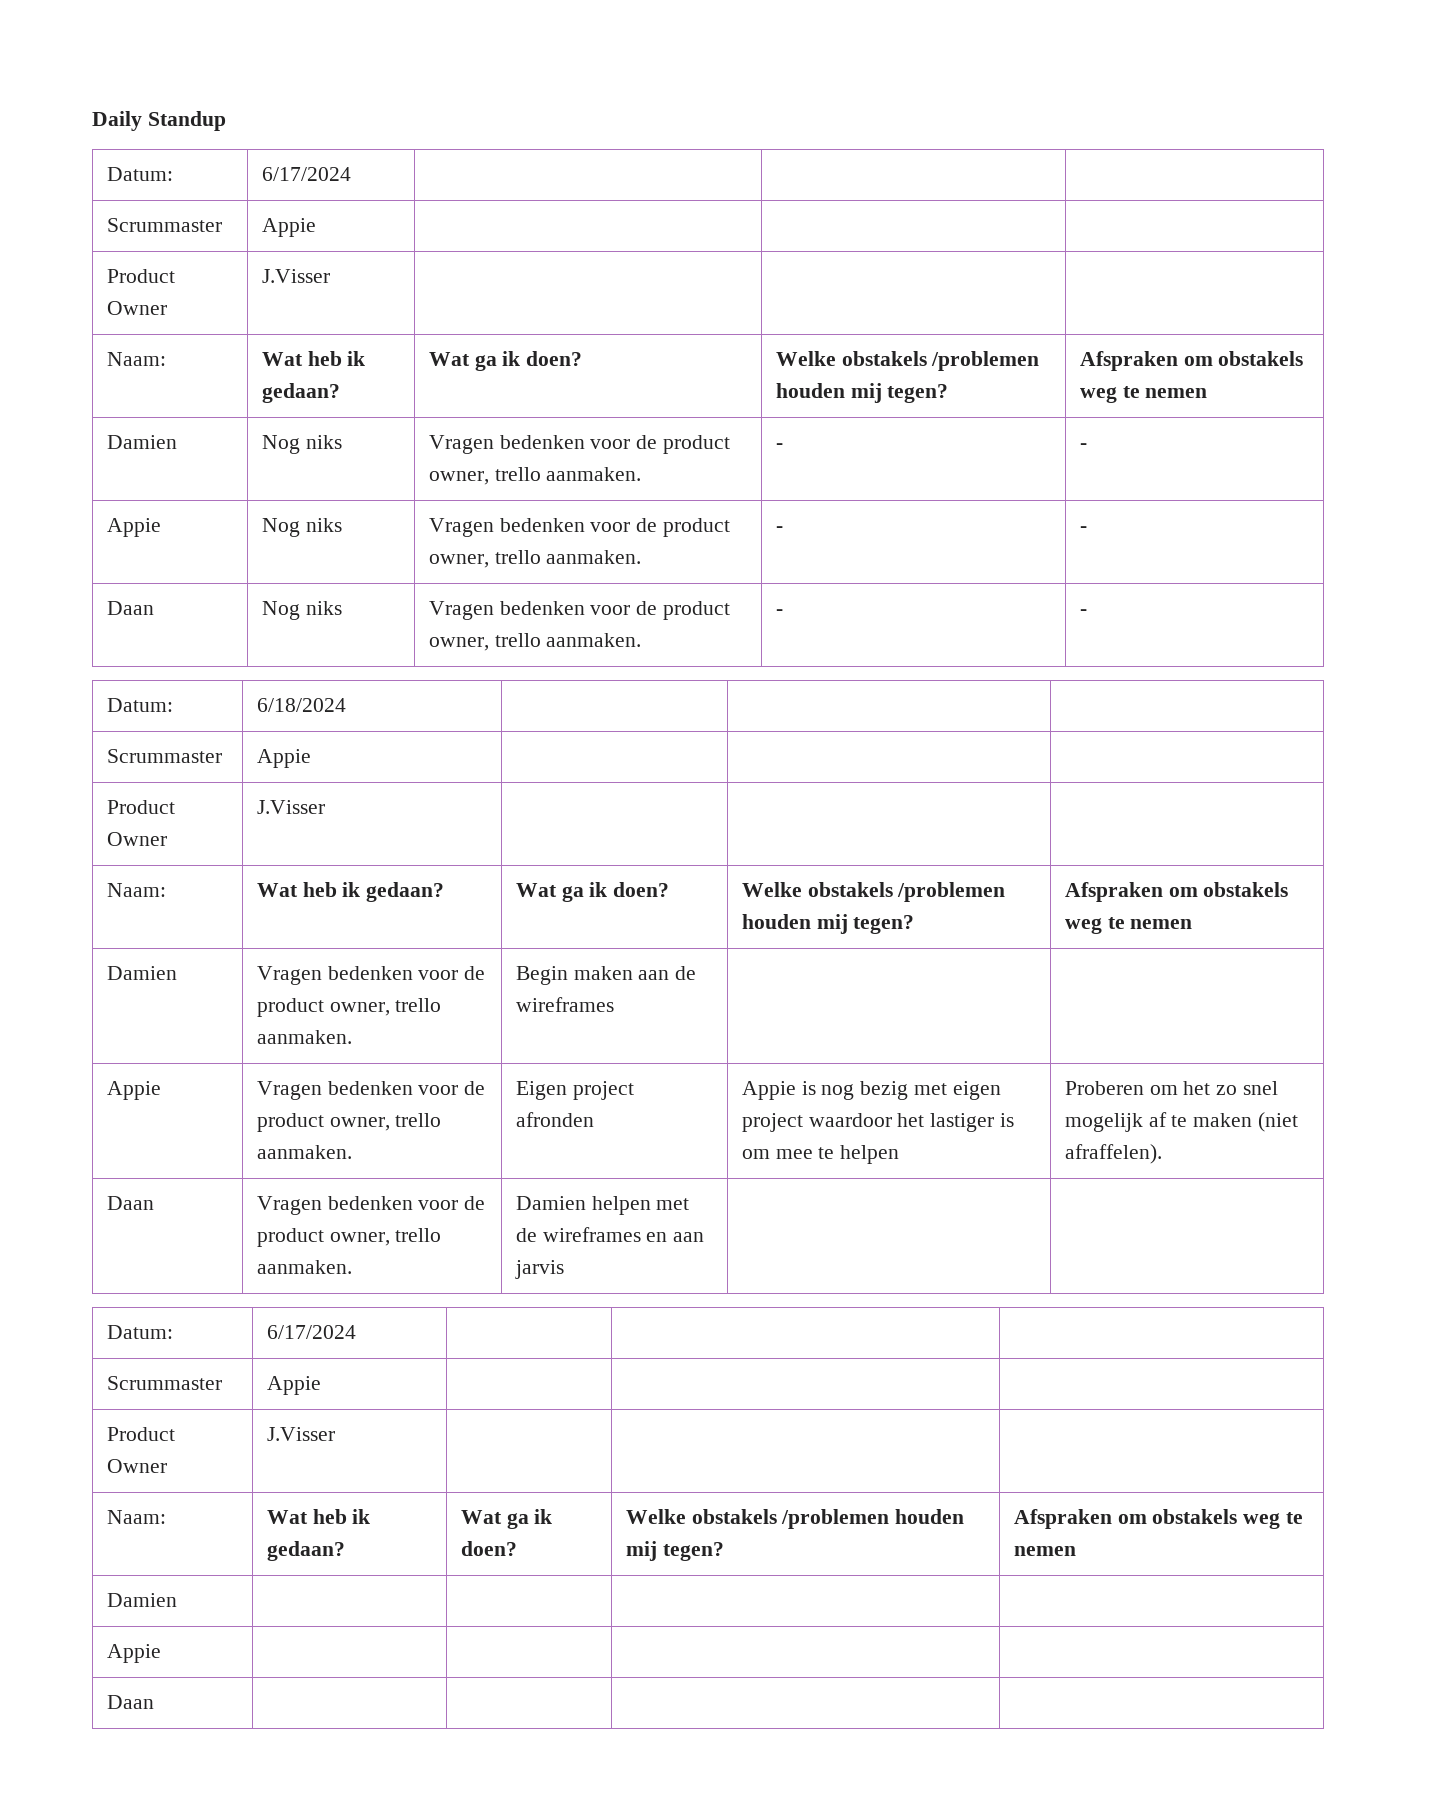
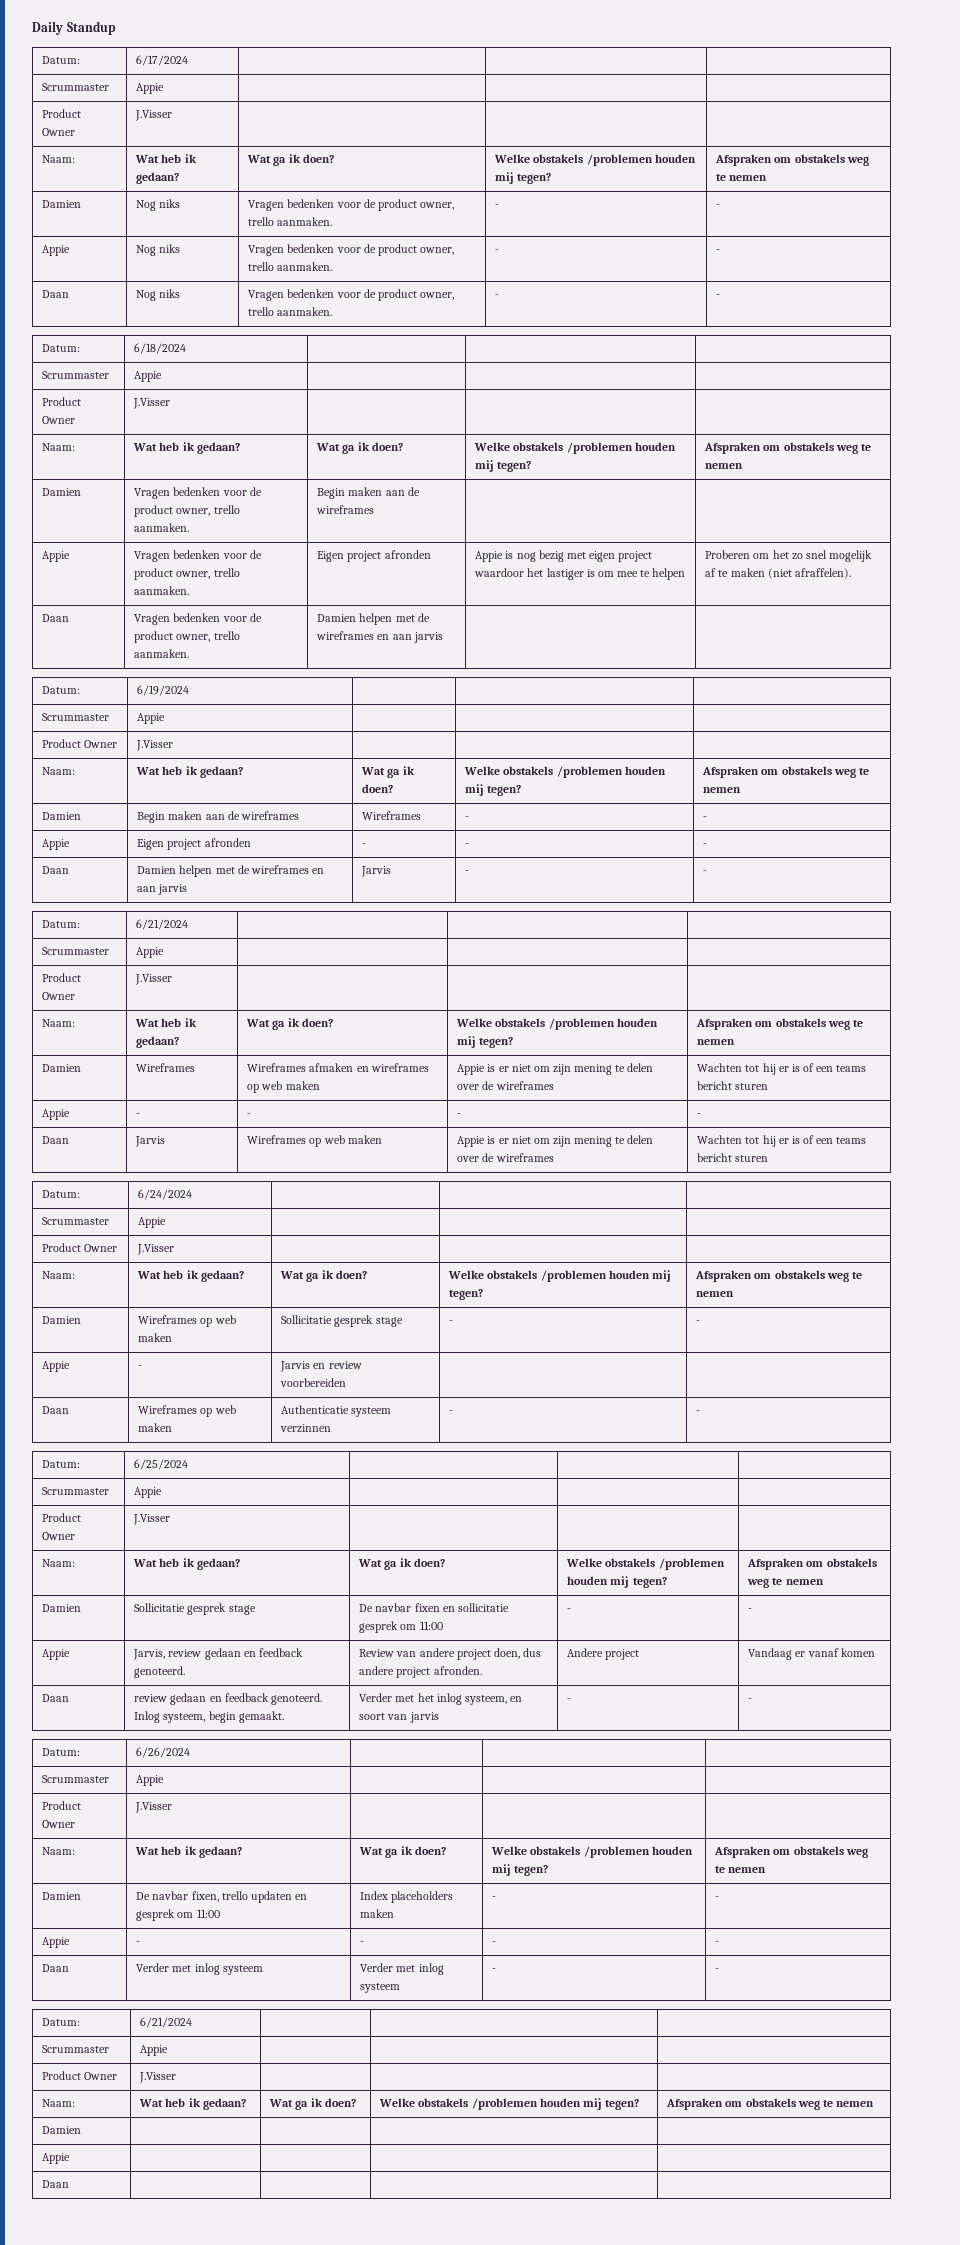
  Daan | Vragen bedenken voor de product owner, trello aanmaken. | Damien helpen met de wireframes en aan jarvis | |
- Datum: | 6/17/2024 | | |
+ Datum: | 6/19/2024 | | |
+ Scrummaster | Appie | | |
+ Product Owner | J.Visser | | |
+ Naam: | Wat heb ik gedaan? | Wat ga ik doen? | Welke obstakels /problemen houden mij tegen? | Afspraken om obstakels weg te nemen
+ Damien | Begin maken aan de wireframes | Wireframes | - | -
+ Appie | Eigen project afronden | - | - | -
+ Daan | Damien helpen met de wireframes en aan jarvis | Jarvis | - | -
+ Datum: | 6/21/2024 | | |
+ Scrummaster | Appie | | |
+ Product Owner | J.Visser | | |
+ Naam: | Wat heb ik gedaan? | Wat ga ik doen? | Welke obstakels /problemen houden mij tegen? | Afspraken om obstakels weg te nemen
+ Damien | Wireframes | Wireframes afmaken en wireframes op web maken | Appie is er niet om zijn mening te delen over de wireframes | Wachten tot hij er is of een teams bericht sturen
+ Appie | - | - | - | -
+ Daan | Jarvis | Wireframes op web maken | Appie is er niet om zijn mening te delen over de wireframes | Wachten tot hij er is of een teams bericht sturen
+ Datum: | 6/24/2024 | | |
+ Scrummaster | Appie | | |
+ Product Owner | J.Visser | | |
+ Naam: | Wat heb ik gedaan? | Wat ga ik doen? | Welke obstakels /problemen houden mij tegen? | Afspraken om obstakels weg te nemen
+ Damien | Wireframes op web maken | Sollicitatie gesprek stage | - | -
+ Appie | - | Jarvis en review voorbereiden | |
+ Daan | Wireframes op web maken | Authenticatie systeem verzinnen | - | -
+ Datum: | 6/25/2024 | | |
+ Scrummaster | Appie | | |
+ Product Owner | J.Visser | | |
+ Naam: | Wat heb ik gedaan? | Wat ga ik doen? | Welke obstakels /problemen houden mij tegen? | Afspraken om obstakels weg te nemen
+ Damien | Sollicitatie gesprek stage | De navbar fixen en sollicitatie gesprek om 11:00 | - | -
+ Appie | Jarvis, review gedaan en feedback genoteerd. | Review van andere project doen, dus andere project afronden. | Andere project | Vandaag er vanaf komen
+ Daan | review gedaan en feedback genoteerd. Inlog systeem, begin gemaakt. | Verder met het inlog systeem, en soort van jarvis | - | -
+ Datum: | 6/26/2024 | | |
+ Scrummaster | Appie | | |
+ Product Owner | J.Visser | | |
+ Naam: | Wat heb ik gedaan? | Wat ga ik doen? | Welke obstakels /problemen houden mij tegen? | Afspraken om obstakels weg te nemen
+ Damien | De navbar fixen, trello updaten en gesprek om 11:00 | Index placeholders maken | - | -
+ Appie | - | - | - | -
+ Daan | Verder met inlog systeem | Verder met inlog systeem | - | -
+ Datum: | 6/21/2024 | | |

